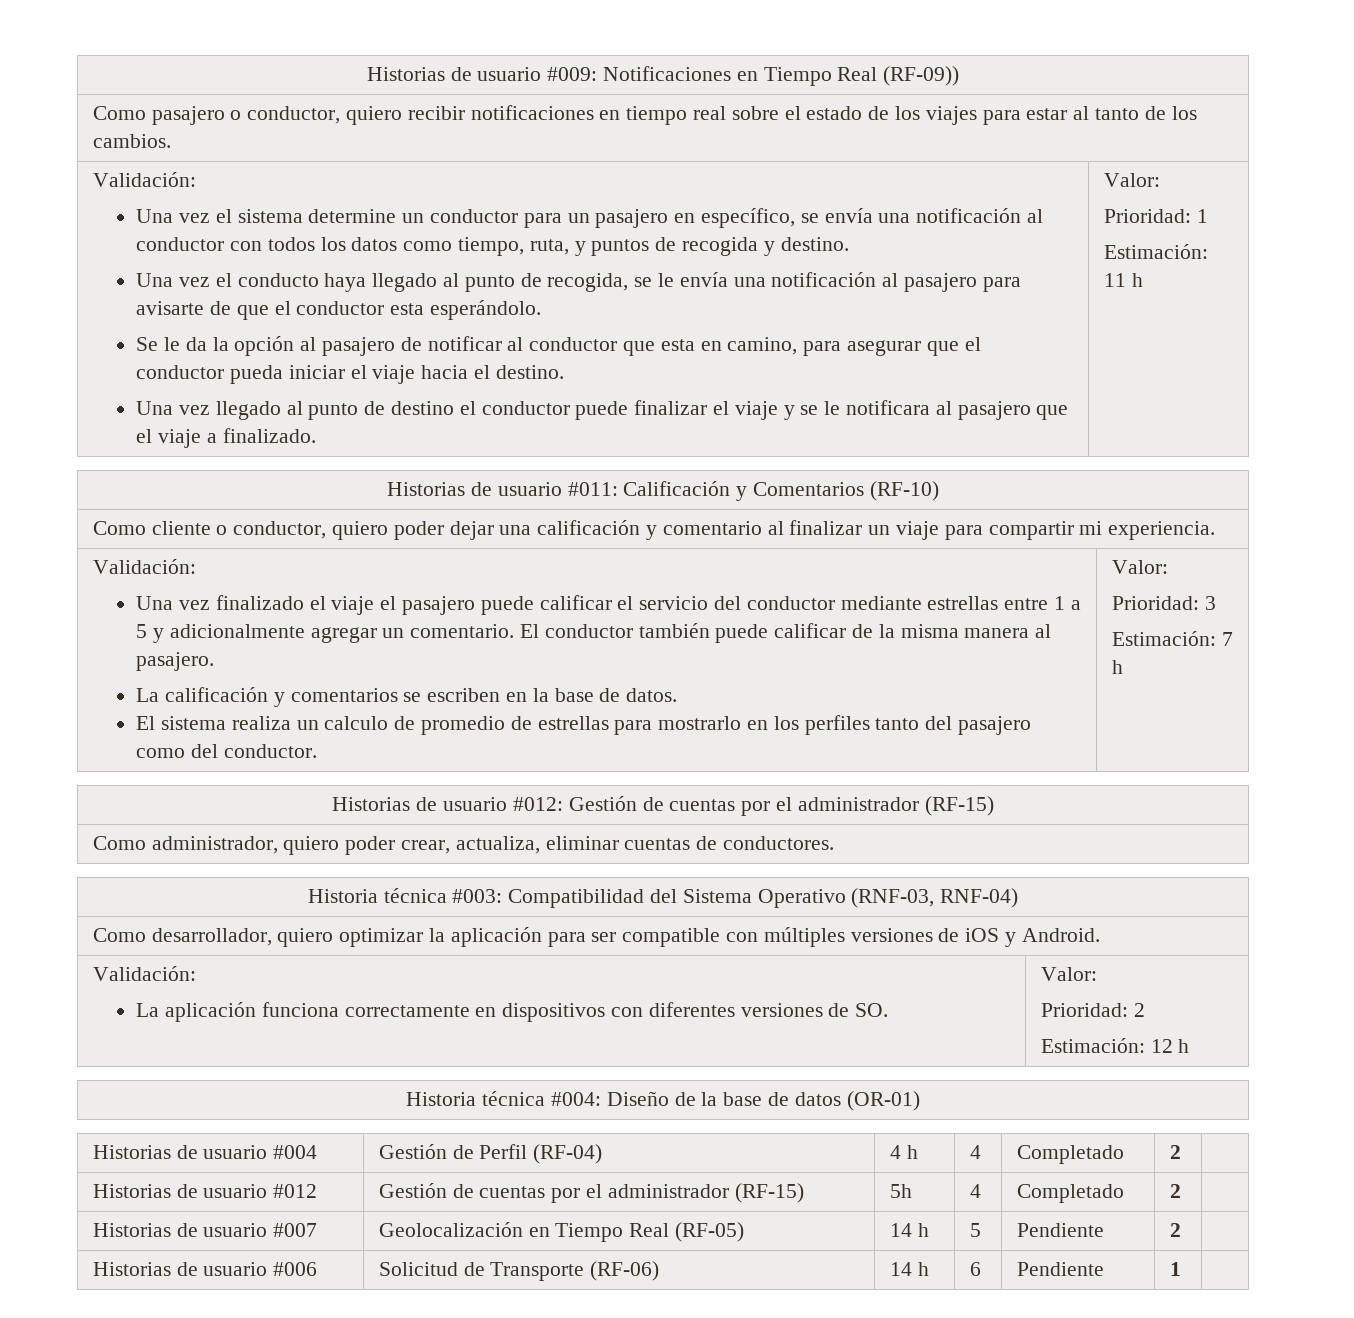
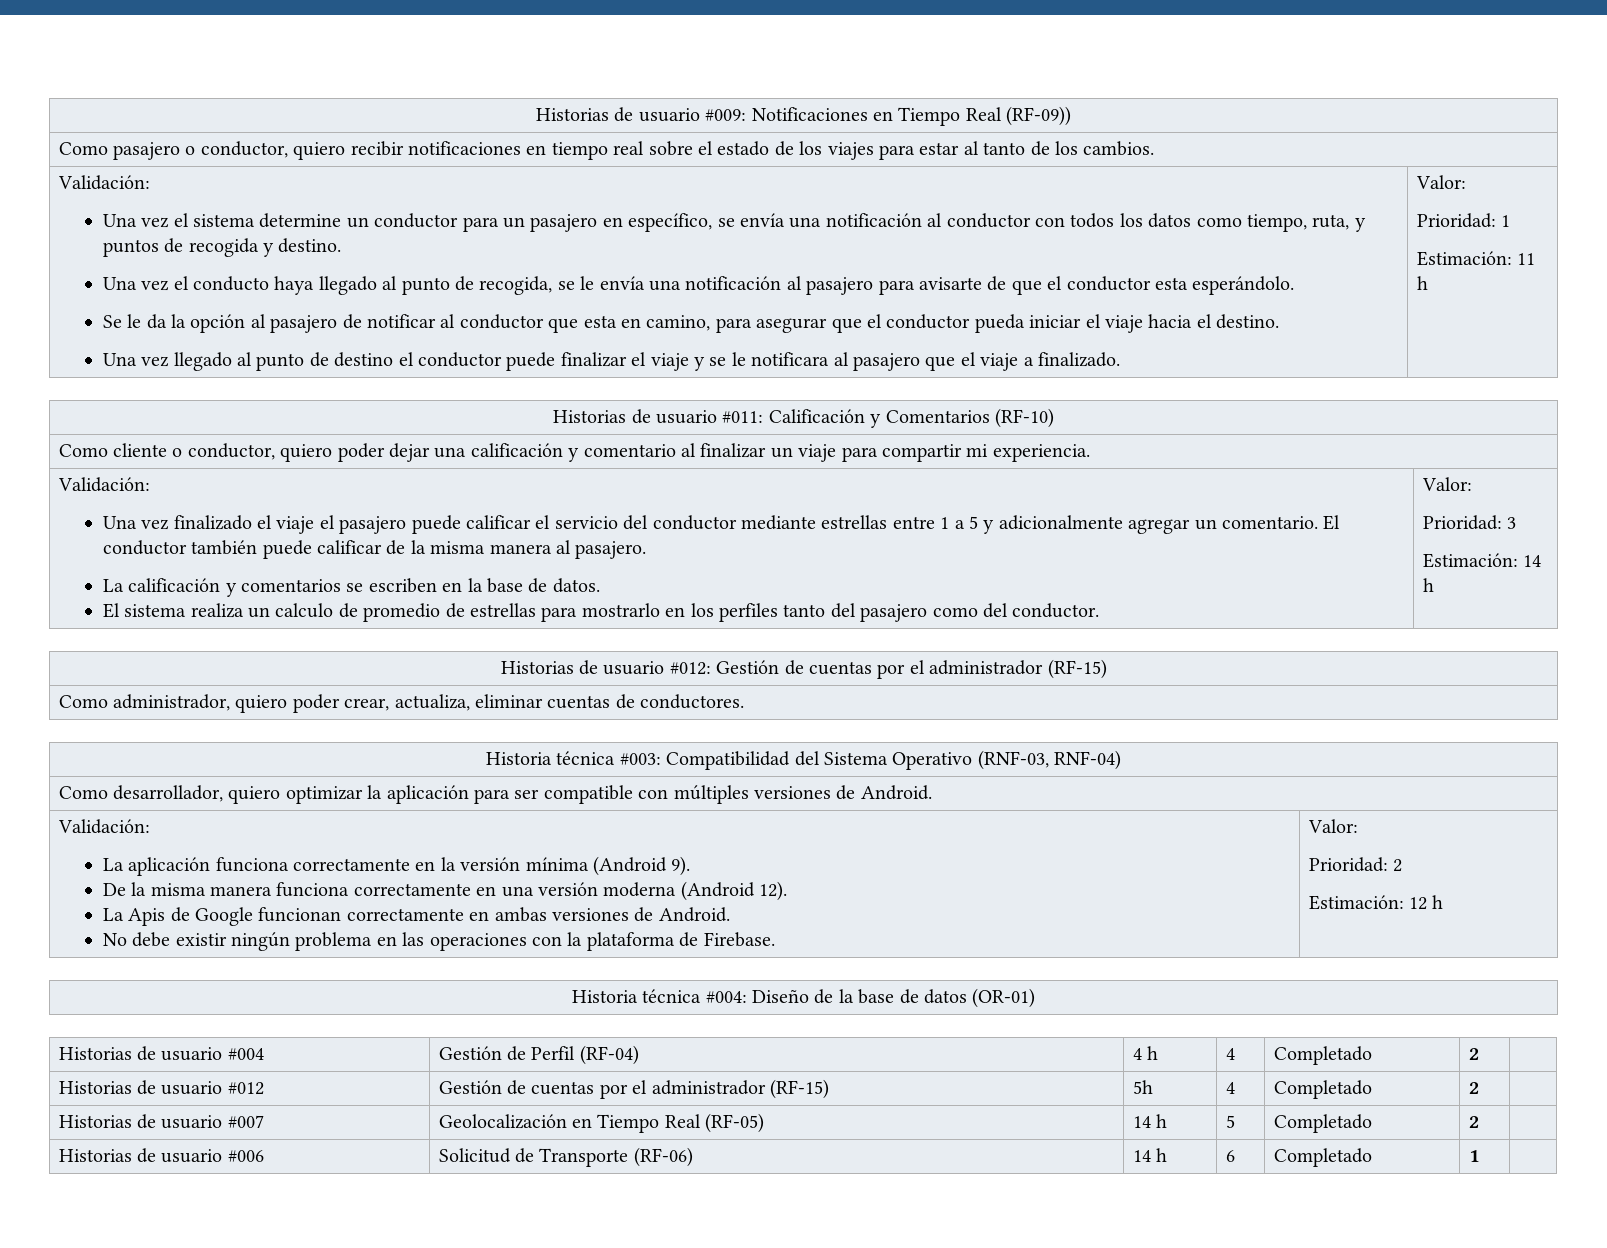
- Estimación: 7 h
+ Estimación: 14 h
- Como desarrollador, quiero optimizar la aplicación para ser compatible con múltiples versiones de iOS y Android.
+ Como desarrollador, quiero optimizar la aplicación para ser compatible con múltiples versiones de Android.
- La aplicación funciona correctamente en dispositivos con diferentes versiones de SO.
+ La aplicación funciona correctamente en la versión mínima (Android 9).
+ De la misma manera funciona correctamente en una versión moderna (Android 12).
+ La Apis de Google funcionan correctamente en ambas versiones de Android.
+ No debe existir ningún problema en las operaciones con la plataforma de Firebase.
- Historias de usuario #007 | Geolocalización en Tiempo Real (RF-05) | 14 h | 5 | Pendiente | 2 |
+ Historias de usuario #007 | Geolocalización en Tiempo Real (RF-05) | 14 h | 5 | Completado | 2 |
- Historias de usuario #006 | Solicitud de Transporte (RF-06) | 14 h | 6 | Pendiente | 1 |
+ Historias de usuario #006 | Solicitud de Transporte (RF-06) | 14 h | 6 | Completado | 1 |

